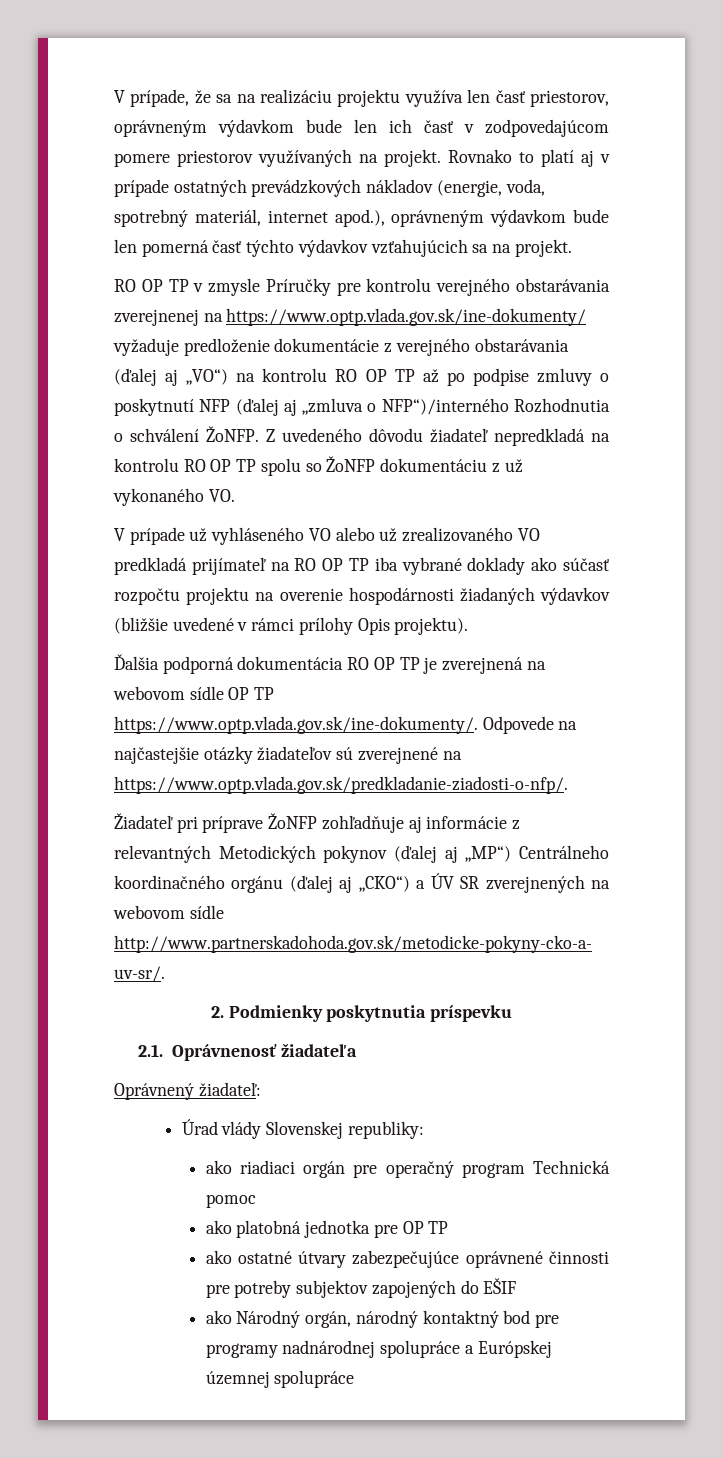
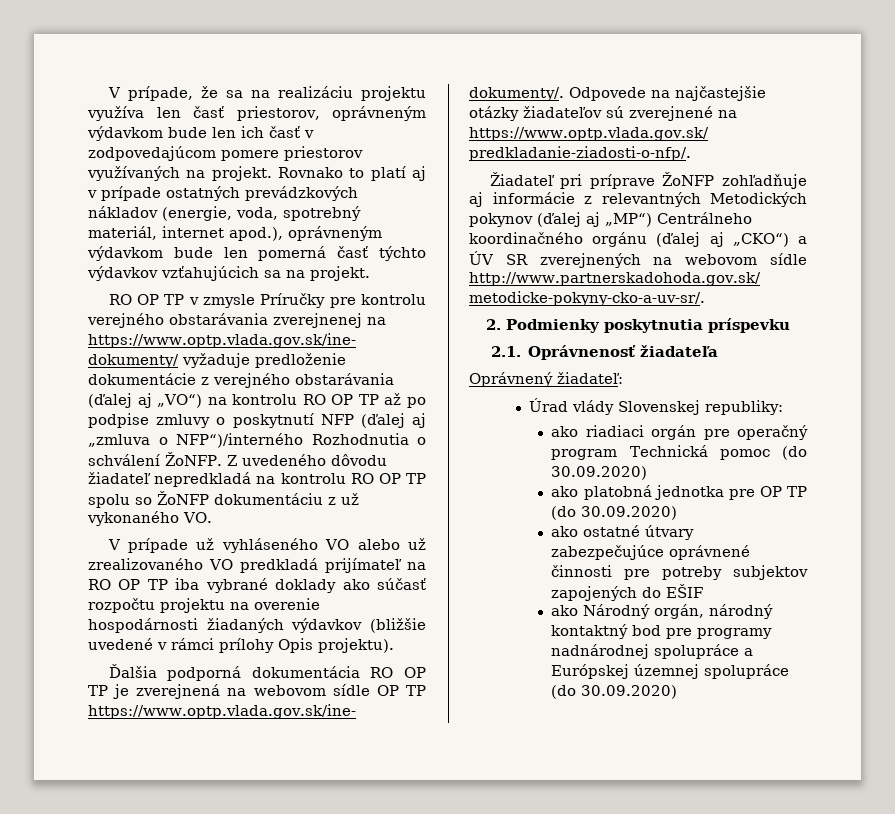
- ako riadiaci orgán pre operačný program Technická pomoc
+ ako riadiaci orgán pre operačný program Technická pomoc (do 30.09.2020)
- ako platobná jednotka pre OP TP
+ ako platobná jednotka pre OP TP (do 30.09.2020)
- ako Národný orgán, národný kontaktný bod pre programy nadnárodnej spolupráce a Európskej územnej spolupráce
+ ako Národný orgán, národný kontaktný bod pre programy nadnárodnej spolupráce a Európskej územnej spolupráce (do 30.09.2020)

